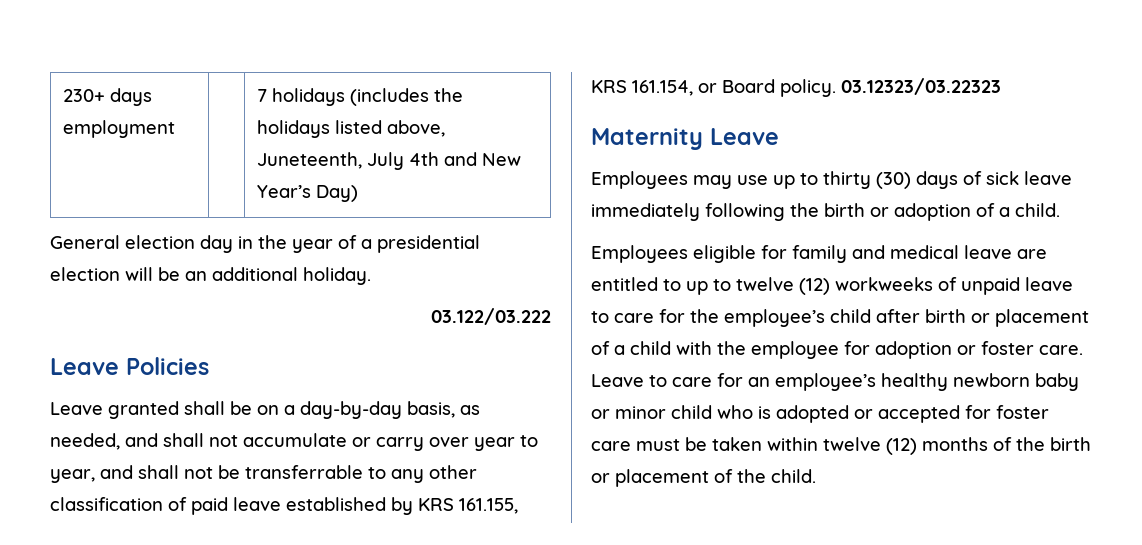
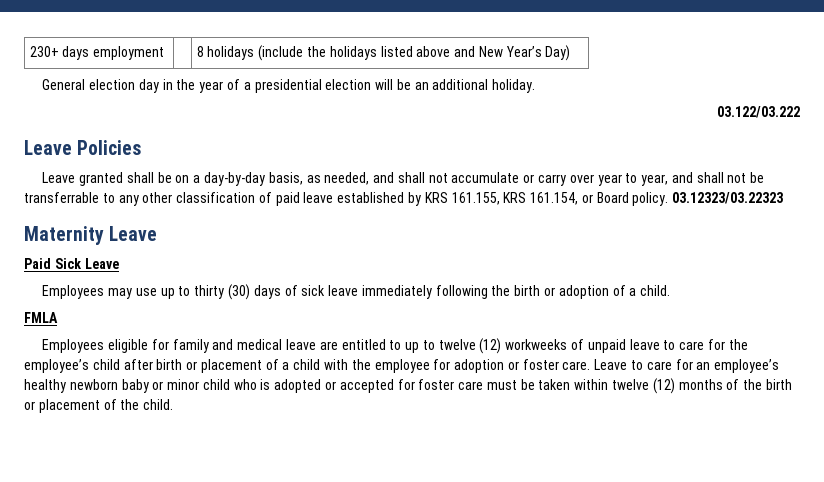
- 230+ days employment | | 7 holidays (includes the holidays listed above, Juneteenth, July 4th and New Year’s Day)
+ 230+ days employment | | 8 holidays (include the holidays listed above and New Year’s Day)
+ Paid Sick Leave
+ FMLA

